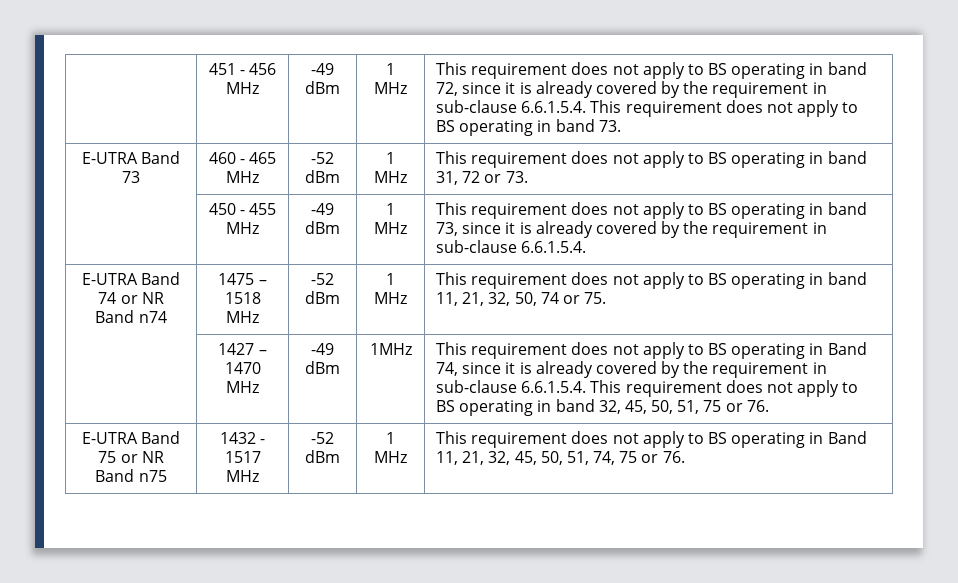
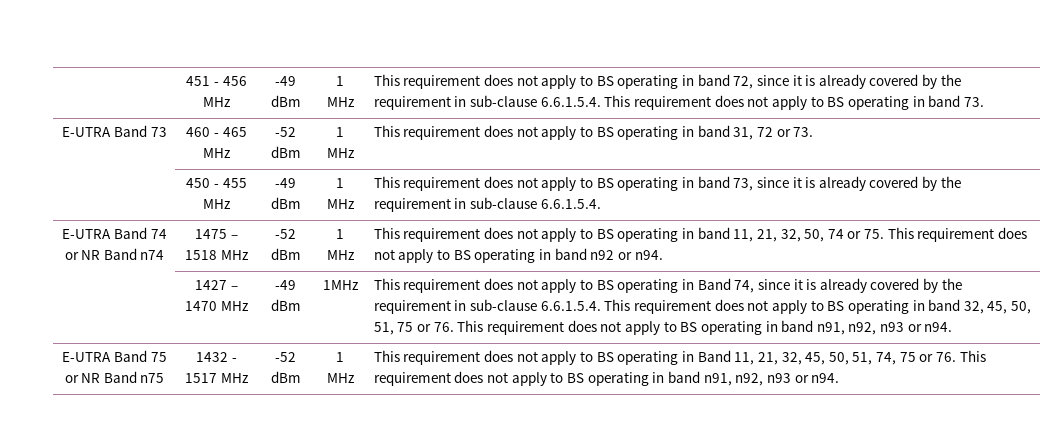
- This requirement does not apply to BS operating in band 11, 21, 32, 50, 74 or 75.
+ This requirement does not apply to BS operating in band 11, 21, 32, 50, 74 or 75. This requirement does not apply to BS operating in band n92 or n94.
- This requirement does not apply to BS operating in Band 74, since it is already covered by the requirement in sub-clause 6.6.1.5.4. This requirement does not apply to BS operating in band 32, 45, 50, 51, 75 or 76.
+ This requirement does not apply to BS operating in Band 74, since it is already covered by the requirement in sub-clause 6.6.1.5.4. This requirement does not apply to BS operating in band 32, 45, 50, 51, 75 or 76. This requirement does not apply to BS operating in band n91, n92, n93 or n94.
- This requirement does not apply to BS operating in Band 11, 21, 32, 45, 50, 51, 74, 75 or 76.
+ This requirement does not apply to BS operating in Band 11, 21, 32, 45, 50, 51, 74, 75 or 76. This requirement does not apply to BS operating in band n91, n92, n93 or n94.

